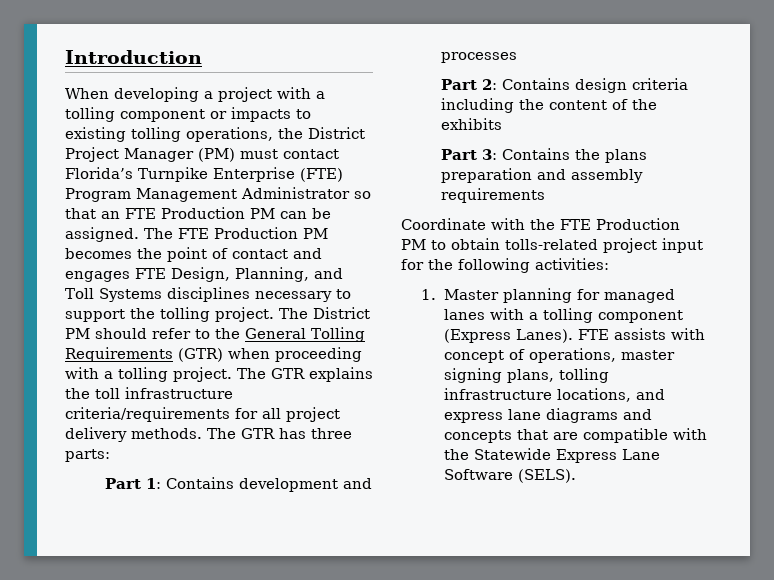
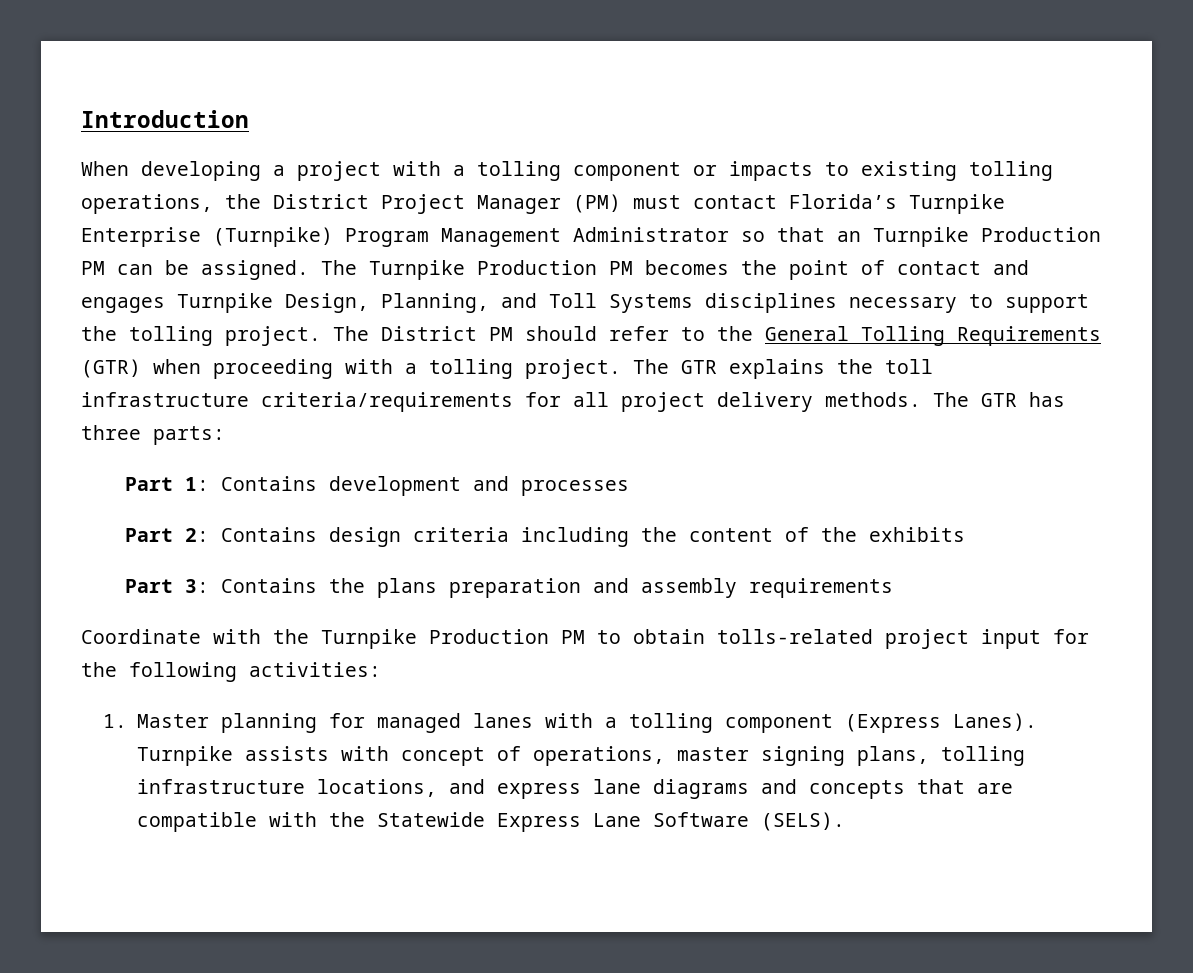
- When developing a project with a tolling component or impacts to existing tolling operations, the District Project Manager (PM) must contact Florida’s Turnpike Enterprise (FTE) Program Management Administrator so that an FTE Production PM can be assigned.
+ When developing a project with a tolling component or impacts to existing tolling operations, the District Project Manager (PM) must contact Florida’s Turnpike Enterprise (Turnpike) Program Management Administrator so that an Turnpike Production PM can be assigned.
- The FTE Production PM becomes the point of contact and engages FTE Design, Planning, and Toll Systems disciplines necessary to support the tolling project.
+ The Turnpike Production PM becomes the point of contact and engages Turnpike Design, Planning, and Toll Systems disciplines necessary to support the tolling project.
- Coordinate with the FTE Production PM to obtain tolls-related project input for the following activities:
+ Coordinate with the Turnpike Production PM to obtain tolls-related project input for the following activities:
- FTE assists with concept of operations, master signing plans, tolling infrastructure locations, and express lane diagrams and concepts that are compatible with the Statewide Express Lane Software (SELS).
+ Turnpike assists with concept of operations, master signing plans, tolling infrastructure locations, and express lane diagrams and concepts that are compatible with the Statewide Express Lane Software (SELS).

